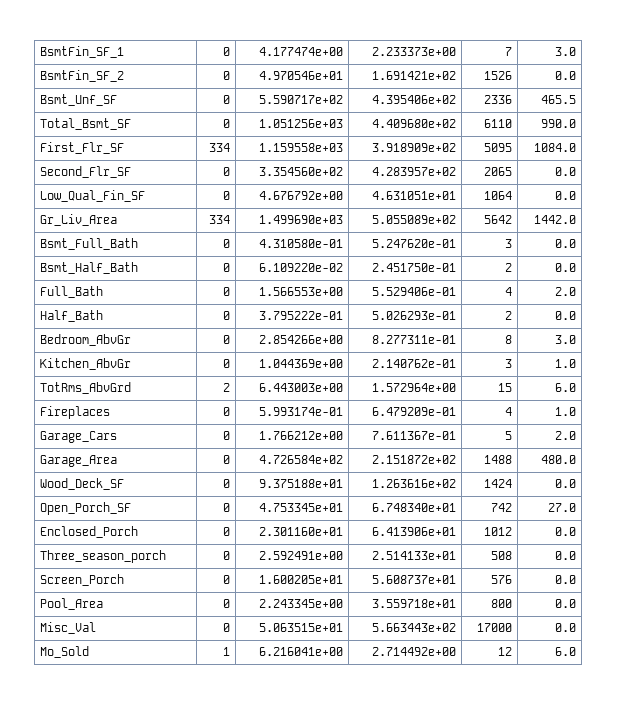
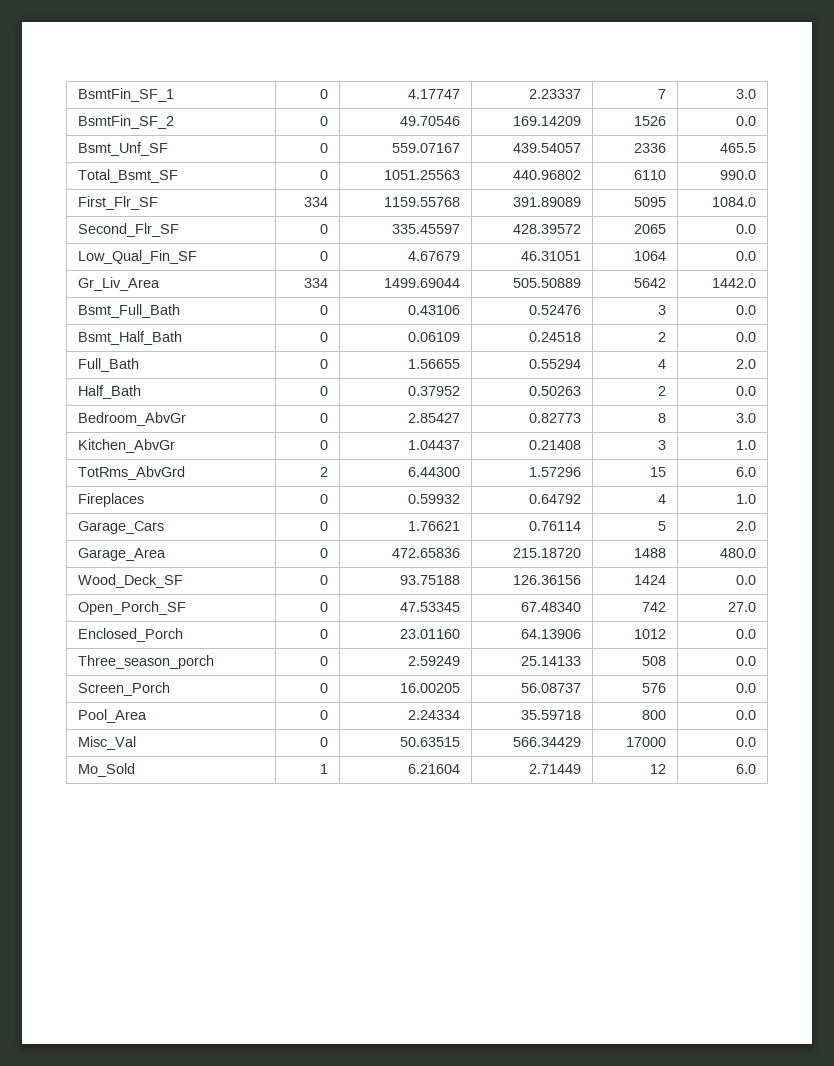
- BsmtFin_SF_1 | 0 | 4.177474e+00 | 2.233373e+00 | 7 | 3.0
+ BsmtFin_SF_1 | 0 | 4.17747 | 2.23337 | 7 | 3.0
- BsmtFin_SF_2 | 0 | 4.970546e+01 | 1.691421e+02 | 1526 | 0.0
+ BsmtFin_SF_2 | 0 | 49.70546 | 169.14209 | 1526 | 0.0
- Bsmt_Unf_SF | 0 | 5.590717e+02 | 4.395406e+02 | 2336 | 465.5
+ Bsmt_Unf_SF | 0 | 559.07167 | 439.54057 | 2336 | 465.5
- Total_Bsmt_SF | 0 | 1.051256e+03 | 4.409680e+02 | 6110 | 990.0
+ Total_Bsmt_SF | 0 | 1051.25563 | 440.96802 | 6110 | 990.0
- First_Flr_SF | 334 | 1.159558e+03 | 3.918909e+02 | 5095 | 1084.0
+ First_Flr_SF | 334 | 1159.55768 | 391.89089 | 5095 | 1084.0
- Second_Flr_SF | 0 | 3.354560e+02 | 4.283957e+02 | 2065 | 0.0
+ Second_Flr_SF | 0 | 335.45597 | 428.39572 | 2065 | 0.0
- Low_Qual_Fin_SF | 0 | 4.676792e+00 | 4.631051e+01 | 1064 | 0.0
+ Low_Qual_Fin_SF | 0 | 4.67679 | 46.31051 | 1064 | 0.0
- Gr_Liv_Area | 334 | 1.499690e+03 | 5.055089e+02 | 5642 | 1442.0
+ Gr_Liv_Area | 334 | 1499.69044 | 505.50889 | 5642 | 1442.0
- Bsmt_Full_Bath | 0 | 4.310580e-01 | 5.247620e-01 | 3 | 0.0
+ Bsmt_Full_Bath | 0 | 0.43106 | 0.52476 | 3 | 0.0
- Bsmt_Half_Bath | 0 | 6.109220e-02 | 2.451750e-01 | 2 | 0.0
+ Bsmt_Half_Bath | 0 | 0.06109 | 0.24518 | 2 | 0.0
- Full_Bath | 0 | 1.566553e+00 | 5.529406e-01 | 4 | 2.0
+ Full_Bath | 0 | 1.56655 | 0.55294 | 4 | 2.0
- Half_Bath | 0 | 3.795222e-01 | 5.026293e-01 | 2 | 0.0
+ Half_Bath | 0 | 0.37952 | 0.50263 | 2 | 0.0
- Bedroom_AbvGr | 0 | 2.854266e+00 | 8.277311e-01 | 8 | 3.0
+ Bedroom_AbvGr | 0 | 2.85427 | 0.82773 | 8 | 3.0
- Kitchen_AbvGr | 0 | 1.044369e+00 | 2.140762e-01 | 3 | 1.0
+ Kitchen_AbvGr | 0 | 1.04437 | 0.21408 | 3 | 1.0
- TotRms_AbvGrd | 2 | 6.443003e+00 | 1.572964e+00 | 15 | 6.0
+ TotRms_AbvGrd | 2 | 6.44300 | 1.57296 | 15 | 6.0
- Fireplaces | 0 | 5.993174e-01 | 6.479209e-01 | 4 | 1.0
+ Fireplaces | 0 | 0.59932 | 0.64792 | 4 | 1.0
- Garage_Cars | 0 | 1.766212e+00 | 7.611367e-01 | 5 | 2.0
+ Garage_Cars | 0 | 1.76621 | 0.76114 | 5 | 2.0
- Garage_Area | 0 | 4.726584e+02 | 2.151872e+02 | 1488 | 480.0
+ Garage_Area | 0 | 472.65836 | 215.18720 | 1488 | 480.0
- Wood_Deck_SF | 0 | 9.375188e+01 | 1.263616e+02 | 1424 | 0.0
+ Wood_Deck_SF | 0 | 93.75188 | 126.36156 | 1424 | 0.0
- Open_Porch_SF | 0 | 4.753345e+01 | 6.748340e+01 | 742 | 27.0
+ Open_Porch_SF | 0 | 47.53345 | 67.48340 | 742 | 27.0
- Enclosed_Porch | 0 | 2.301160e+01 | 6.413906e+01 | 1012 | 0.0
+ Enclosed_Porch | 0 | 23.01160 | 64.13906 | 1012 | 0.0
- Three_season_porch | 0 | 2.592491e+00 | 2.514133e+01 | 508 | 0.0
+ Three_season_porch | 0 | 2.59249 | 25.14133 | 508 | 0.0
- Screen_Porch | 0 | 1.600205e+01 | 5.608737e+01 | 576 | 0.0
+ Screen_Porch | 0 | 16.00205 | 56.08737 | 576 | 0.0
- Pool_Area | 0 | 2.243345e+00 | 3.559718e+01 | 800 | 0.0
+ Pool_Area | 0 | 2.24334 | 35.59718 | 800 | 0.0
- Misc_Val | 0 | 5.063515e+01 | 5.663443e+02 | 17000 | 0.0
+ Misc_Val | 0 | 50.63515 | 566.34429 | 17000 | 0.0
- Mo_Sold | 1 | 6.216041e+00 | 2.714492e+00 | 12 | 6.0
+ Mo_Sold | 1 | 6.21604 | 2.71449 | 12 | 6.0

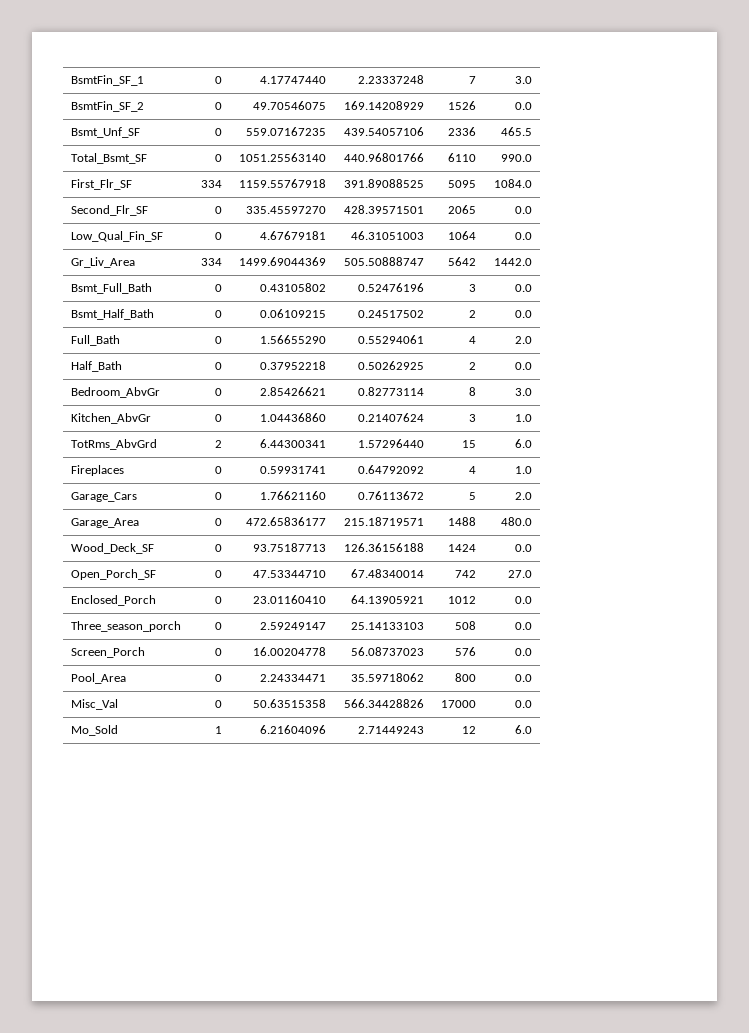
- BsmtFin_SF_1 | 0 | 4.17747 | 2.23337 | 7 | 3.0
+ BsmtFin_SF_1 | 0 | 4.17747440 | 2.23337248 | 7 | 3.0
- BsmtFin_SF_2 | 0 | 49.70546 | 169.14209 | 1526 | 0.0
+ BsmtFin_SF_2 | 0 | 49.70546075 | 169.14208929 | 1526 | 0.0
- Bsmt_Unf_SF | 0 | 559.07167 | 439.54057 | 2336 | 465.5
+ Bsmt_Unf_SF | 0 | 559.07167235 | 439.54057106 | 2336 | 465.5
- Total_Bsmt_SF | 0 | 1051.25563 | 440.96802 | 6110 | 990.0
+ Total_Bsmt_SF | 0 | 1051.25563140 | 440.96801766 | 6110 | 990.0
- First_Flr_SF | 334 | 1159.55768 | 391.89089 | 5095 | 1084.0
+ First_Flr_SF | 334 | 1159.55767918 | 391.89088525 | 5095 | 1084.0
- Second_Flr_SF | 0 | 335.45597 | 428.39572 | 2065 | 0.0
+ Second_Flr_SF | 0 | 335.45597270 | 428.39571501 | 2065 | 0.0
- Low_Qual_Fin_SF | 0 | 4.67679 | 46.31051 | 1064 | 0.0
+ Low_Qual_Fin_SF | 0 | 4.67679181 | 46.31051003 | 1064 | 0.0
- Gr_Liv_Area | 334 | 1499.69044 | 505.50889 | 5642 | 1442.0
+ Gr_Liv_Area | 334 | 1499.69044369 | 505.50888747 | 5642 | 1442.0
- Bsmt_Full_Bath | 0 | 0.43106 | 0.52476 | 3 | 0.0
+ Bsmt_Full_Bath | 0 | 0.43105802 | 0.52476196 | 3 | 0.0
- Bsmt_Half_Bath | 0 | 0.06109 | 0.24518 | 2 | 0.0
+ Bsmt_Half_Bath | 0 | 0.06109215 | 0.24517502 | 2 | 0.0
- Full_Bath | 0 | 1.56655 | 0.55294 | 4 | 2.0
+ Full_Bath | 0 | 1.56655290 | 0.55294061 | 4 | 2.0
- Half_Bath | 0 | 0.37952 | 0.50263 | 2 | 0.0
+ Half_Bath | 0 | 0.37952218 | 0.50262925 | 2 | 0.0
- Bedroom_AbvGr | 0 | 2.85427 | 0.82773 | 8 | 3.0
+ Bedroom_AbvGr | 0 | 2.85426621 | 0.82773114 | 8 | 3.0
- Kitchen_AbvGr | 0 | 1.04437 | 0.21408 | 3 | 1.0
+ Kitchen_AbvGr | 0 | 1.04436860 | 0.21407624 | 3 | 1.0
- TotRms_AbvGrd | 2 | 6.44300 | 1.57296 | 15 | 6.0
+ TotRms_AbvGrd | 2 | 6.44300341 | 1.57296440 | 15 | 6.0
- Fireplaces | 0 | 0.59932 | 0.64792 | 4 | 1.0
+ Fireplaces | 0 | 0.59931741 | 0.64792092 | 4 | 1.0
- Garage_Cars | 0 | 1.76621 | 0.76114 | 5 | 2.0
+ Garage_Cars | 0 | 1.76621160 | 0.76113672 | 5 | 2.0
- Garage_Area | 0 | 472.65836 | 215.18720 | 1488 | 480.0
+ Garage_Area | 0 | 472.65836177 | 215.18719571 | 1488 | 480.0
- Wood_Deck_SF | 0 | 93.75188 | 126.36156 | 1424 | 0.0
+ Wood_Deck_SF | 0 | 93.75187713 | 126.36156188 | 1424 | 0.0
- Open_Porch_SF | 0 | 47.53345 | 67.48340 | 742 | 27.0
+ Open_Porch_SF | 0 | 47.53344710 | 67.48340014 | 742 | 27.0
- Enclosed_Porch | 0 | 23.01160 | 64.13906 | 1012 | 0.0
+ Enclosed_Porch | 0 | 23.01160410 | 64.13905921 | 1012 | 0.0
- Three_season_porch | 0 | 2.59249 | 25.14133 | 508 | 0.0
+ Three_season_porch | 0 | 2.59249147 | 25.14133103 | 508 | 0.0
- Screen_Porch | 0 | 16.00205 | 56.08737 | 576 | 0.0
+ Screen_Porch | 0 | 16.00204778 | 56.08737023 | 576 | 0.0
- Pool_Area | 0 | 2.24334 | 35.59718 | 800 | 0.0
+ Pool_Area | 0 | 2.24334471 | 35.59718062 | 800 | 0.0
- Misc_Val | 0 | 50.63515 | 566.34429 | 17000 | 0.0
+ Misc_Val | 0 | 50.63515358 | 566.34428826 | 17000 | 0.0
- Mo_Sold | 1 | 6.21604 | 2.71449 | 12 | 6.0
+ Mo_Sold | 1 | 6.21604096 | 2.71449243 | 12 | 6.0

